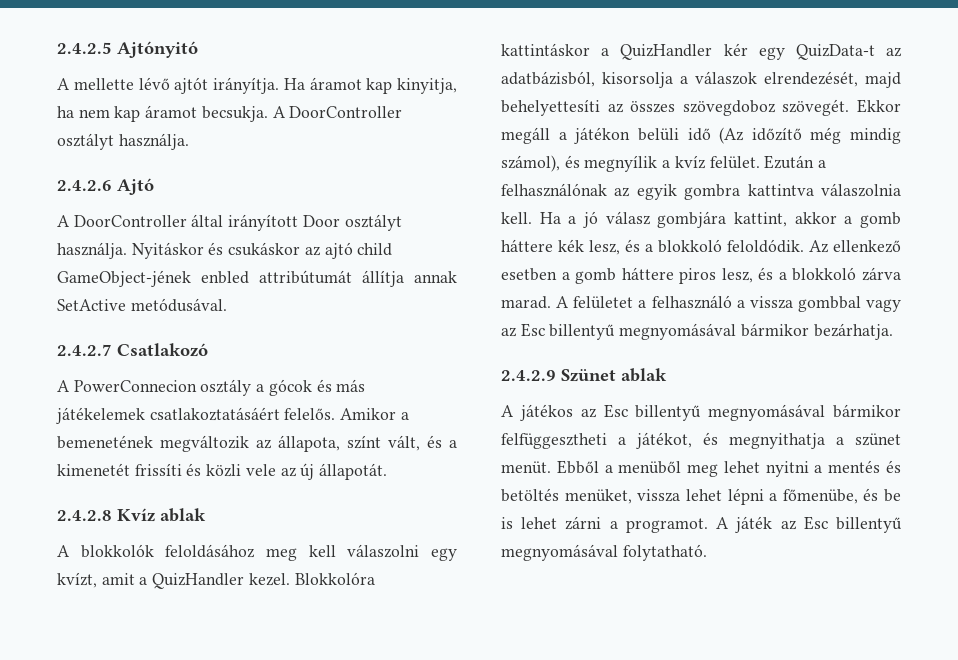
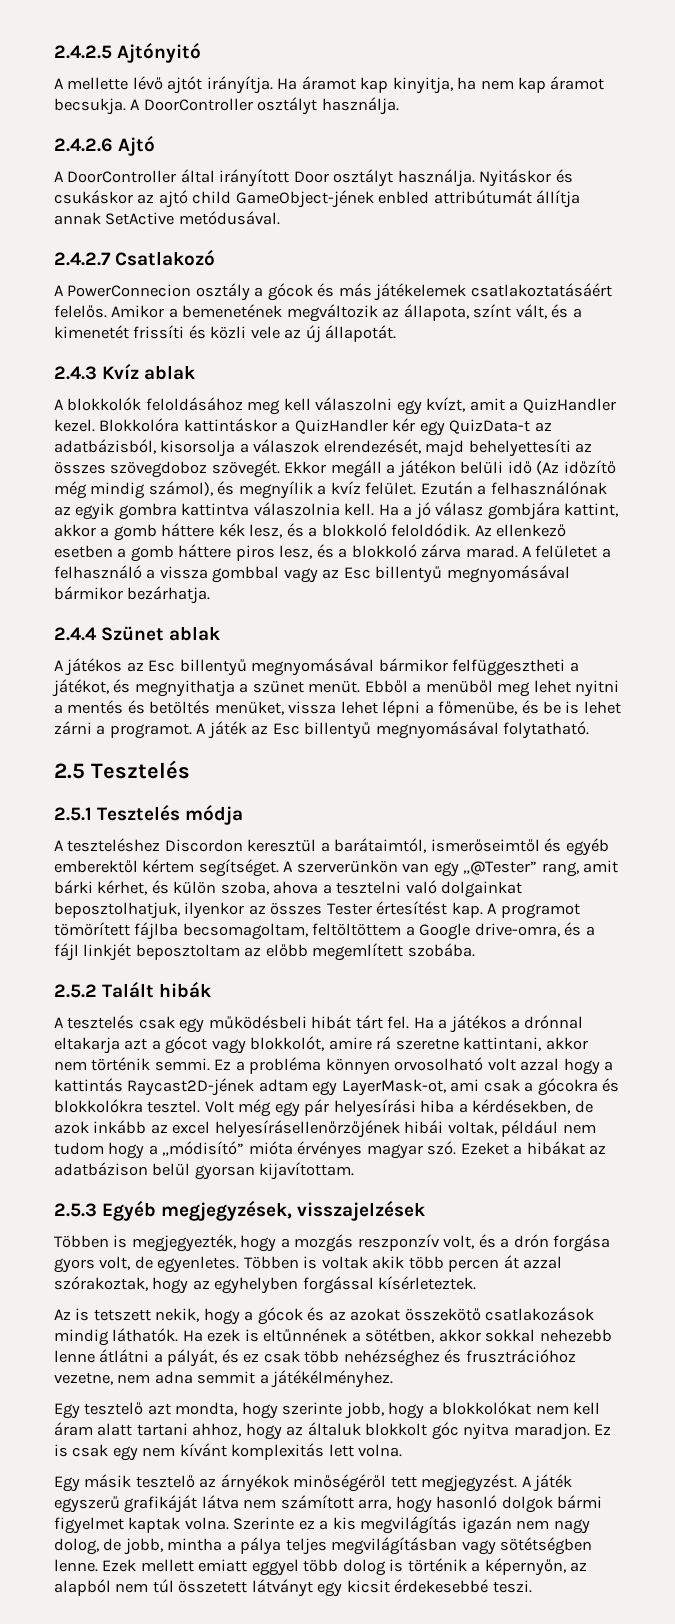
- 2.4.2.8 Kvíz ablak
+ 2.4.3 Kvíz ablak
- 2.4.2.9 Szünet ablak
+ 2.4.4 Szünet ablak
+ 2.5 Tesztelés
+ 2.5.1 Tesztelés módja
+ A teszteléshez Discordon keresztül a barátaimtól, ismerőseimtől és egyéb emberektől kértem segítséget. A szerverünkön van egy „@Tester” rang, amit bárki kérhet, és külön szoba, ahova a tesztelni való dolgainkat beposztolhatjuk, ilyenkor az összes Tester értesítést kap. A programot tömörített fájlba becsomagoltam, feltöltöttem a Google drive-omra, és a fájl linkjét beposztoltam az előbb megemlített szobába.
+ 2.5.2 Talált hibák
+ A tesztelés csak egy működésbeli hibát tárt fel. Ha a játékos a drónnal eltakarja azt a gócot vagy blokkolót, amire rá szeretne kattintani, akkor nem történik semmi. Ez a probléma könnyen orvosolható volt azzal hogy a kattintás Raycast2D-jének adtam egy LayerMask-ot, ami csak a gócokra és blokkolókra tesztel. Volt még egy pár helyesírási hiba a kérdésekben, de azok inkább az excel helyesírásellenőrzőjének hibái voltak, például nem tudom hogy a „módisító” mióta érvényes magyar szó. Ezeket a hibákat az adatbázison belül gyorsan kijavítottam.
+ 2.5.3 Egyéb megjegyzések, visszajelzések
+ Többen is megjegyezték, hogy a mozgás reszponzív volt, és a drón forgása gyors volt, de egyenletes. Többen is voltak akik több percen át azzal szórakoztak, hogy az egyhelyben forgással kísérleteztek.
+ Az is tetszett nekik, hogy a gócok és az azokat összekötő csatlakozások mindig láthatók. Ha ezek is eltűnnének a sötétben, akkor sokkal nehezebb lenne átlátni a pályát, és ez csak több nehézséghez és frusztrációhoz vezetne, nem adna semmit a játékélményhez.
+ Egy tesztelő azt mondta, hogy szerinte jobb, hogy a blokkolókat nem kell áram alatt tartani ahhoz, hogy az általuk blokkolt góc nyitva maradjon. Ez is csak egy nem kívánt komplexitás lett volna.
+ Egy másik tesztelő az árnyékok minőségéről tett megjegyzést. A játék egyszerű grafikáját látva nem számított arra, hogy hasonló dolgok bármi figyelmet kaptak volna. Szerinte ez a kis megvilágítás igazán nem nagy dolog, de jobb, mintha a pálya teljes megvilágításban vagy sötétségben lenne. Ezek mellett emiatt eggyel több dolog is történik a képernyőn, az alapból nem túl összetett látványt egy kicsit érdekesebbé teszi.

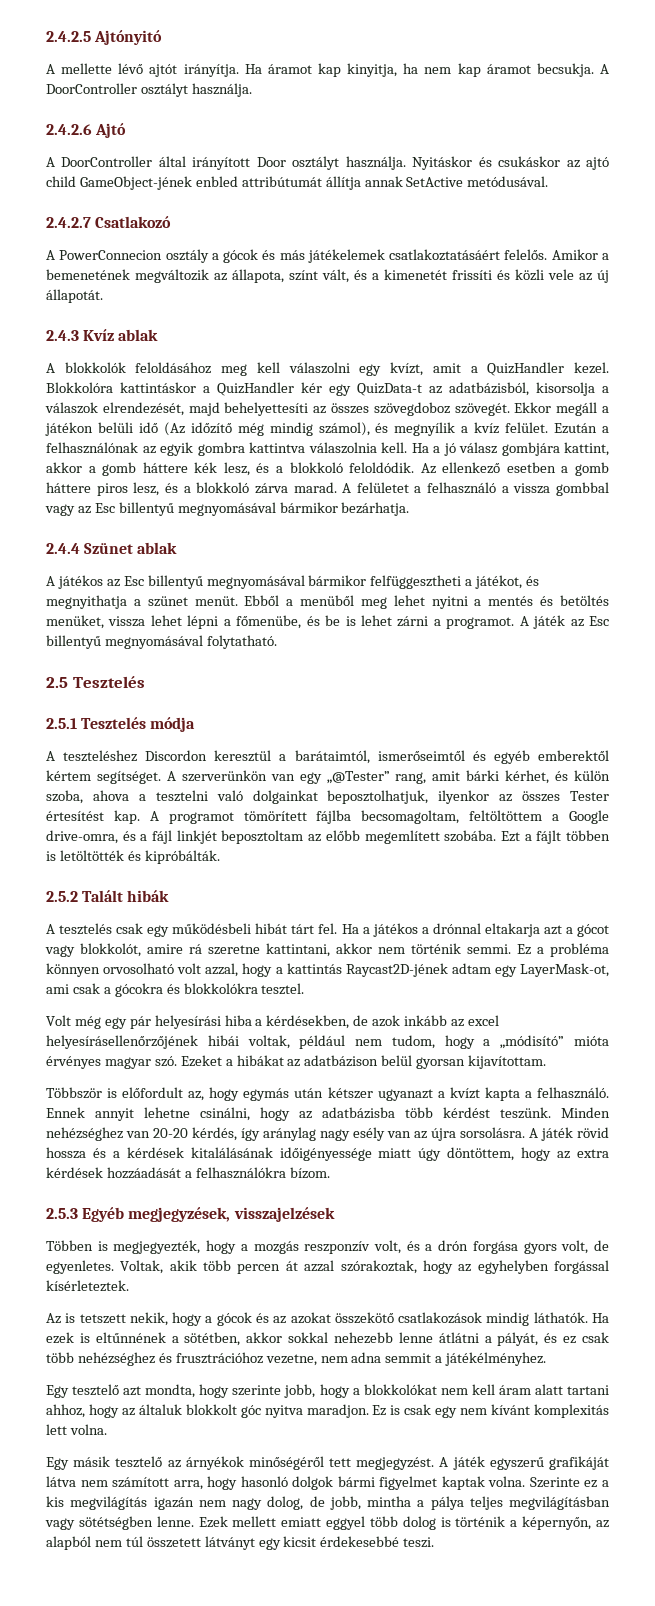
+ Ezt a fájlt többen is letöltötték és kipróbálták.
- Ez a probléma könnyen orvosolható volt azzal hogy a kattintás Raycast2D-jének adtam egy LayerMask-ot, ami csak a gócokra és blokkolókra tesztel. Volt még egy pár helyesírási hiba a kérdésekben, de azok inkább az excel helyesírásellenőrzőjének hibái voltak, például nem tudom hogy a „módisító” mióta érvényes magyar szó.
+ Ez a probléma könnyen orvosolható volt azzal, hogy a kattintás Raycast2D-jének adtam egy LayerMask-ot, ami csak a gócokra és blokkolókra tesztel.
+ Volt még egy pár helyesírási hiba a kérdésekben, de azok inkább az excel helyesírásellenőrzőjének hibái voltak, például nem tudom, hogy a „módisító” mióta érvényes magyar szó.
+ Többször is előfordult az, hogy egymás után kétszer ugyanazt a kvízt kapta a felhasználó. Ennek annyit lehetne csinálni, hogy az adatbázisba több kérdést teszünk. Minden nehézséghez van 20-20 kérdés, így aránylag nagy esély van az újra sorsolásra. A játék rövid hossza és a kérdések kitalálásának időigényessége miatt úgy döntöttem, hogy az extra kérdések hozzáadását a felhasználókra bízom.
- Többen is voltak akik több percen át azzal szórakoztak, hogy az egyhelyben forgással kísérleteztek.
+ Voltak, akik több percen át azzal szórakoztak, hogy az egyhelyben forgással kísérleteztek.

